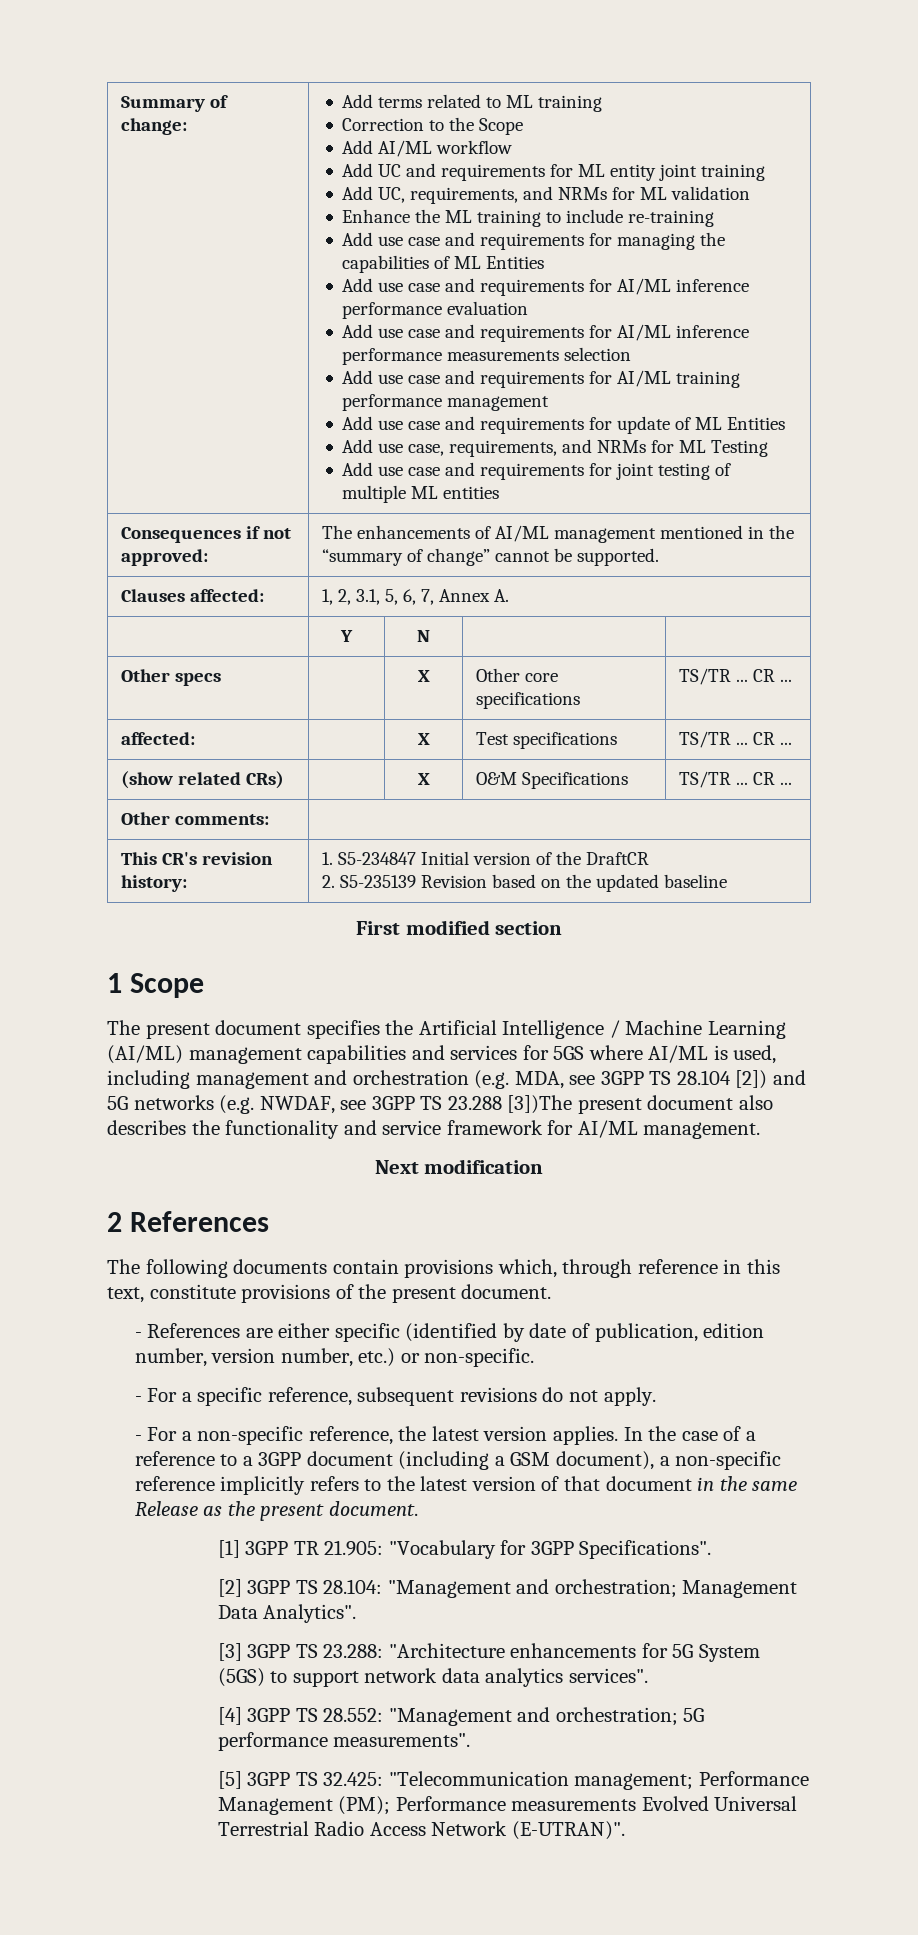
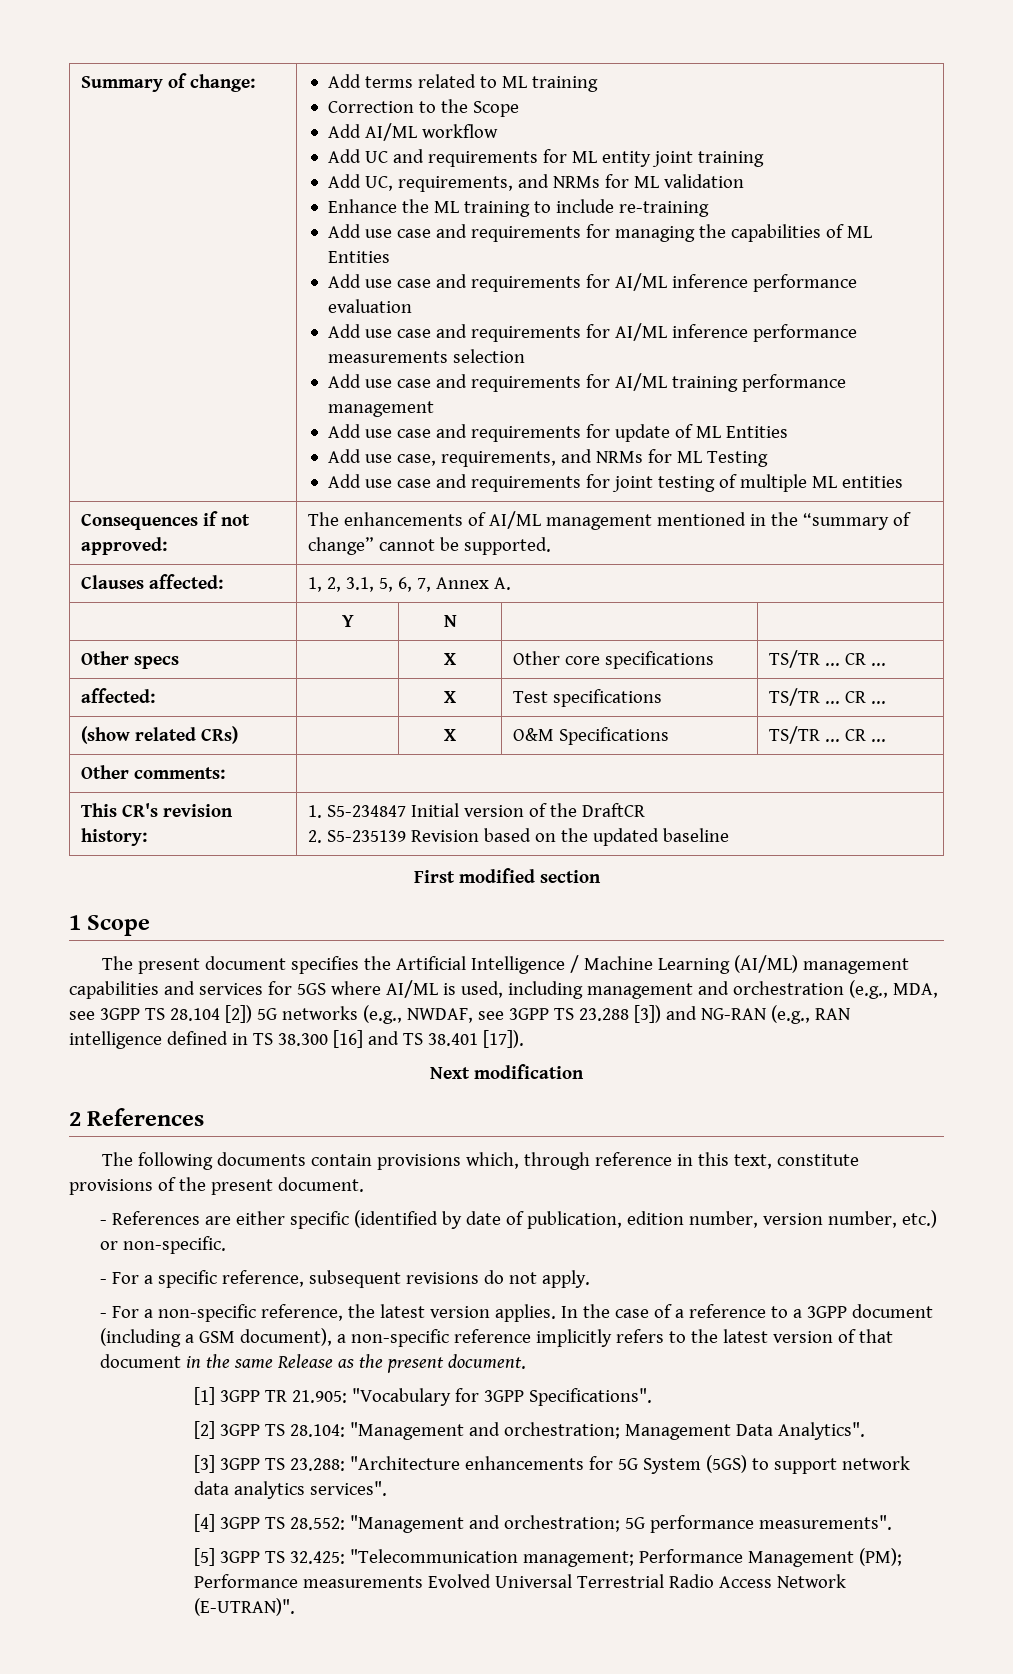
- The present document specifies the Artificial Intelligence / Machine Learning (AI/ML) management capabilities and services for 5GS where AI/ML is used, including management and orchestration (e.g. MDA, see 3GPP TS 28.104 [2]) and 5G networks (e.g. NWDAF, see 3GPP TS 23.288 [3])The present document also describes the functionality and service framework for AI/ML management.
+ The present document specifies the Artificial Intelligence / Machine Learning (AI/ML) management capabilities and services for 5GS where AI/ML is used, including management and orchestration (e.g., MDA, see 3GPP TS 28.104 [2]) 5G networks (e.g., NWDAF, see 3GPP TS 23.288 [3]) and NG-RAN (e.g., RAN intelligence defined in TS 38.300 [16] and TS 38.401 [17]).

